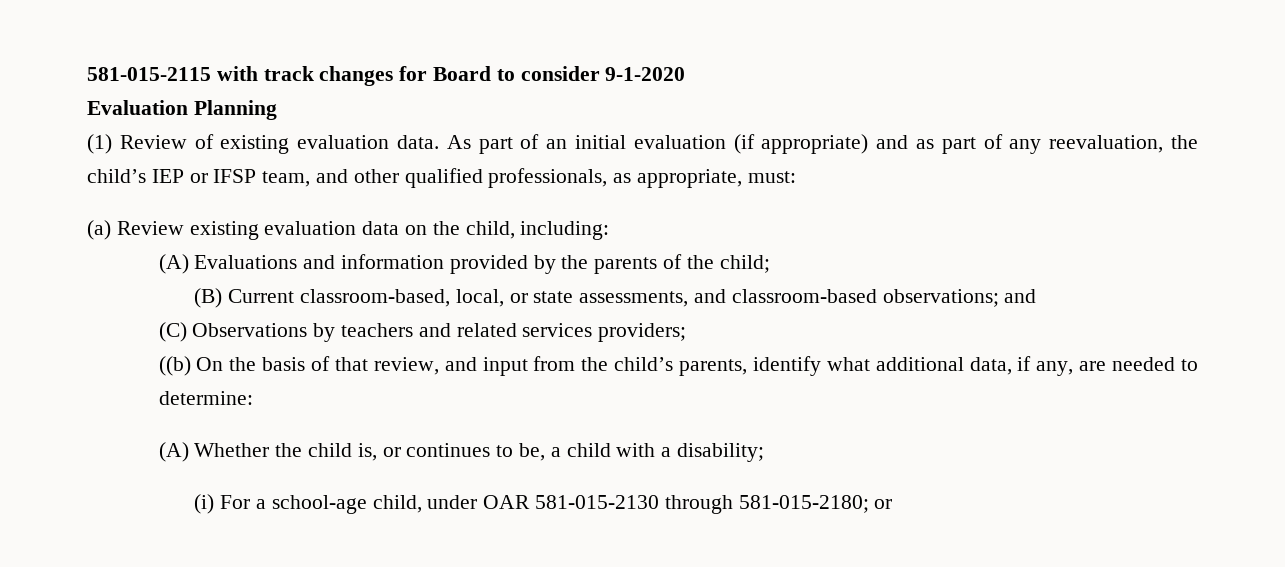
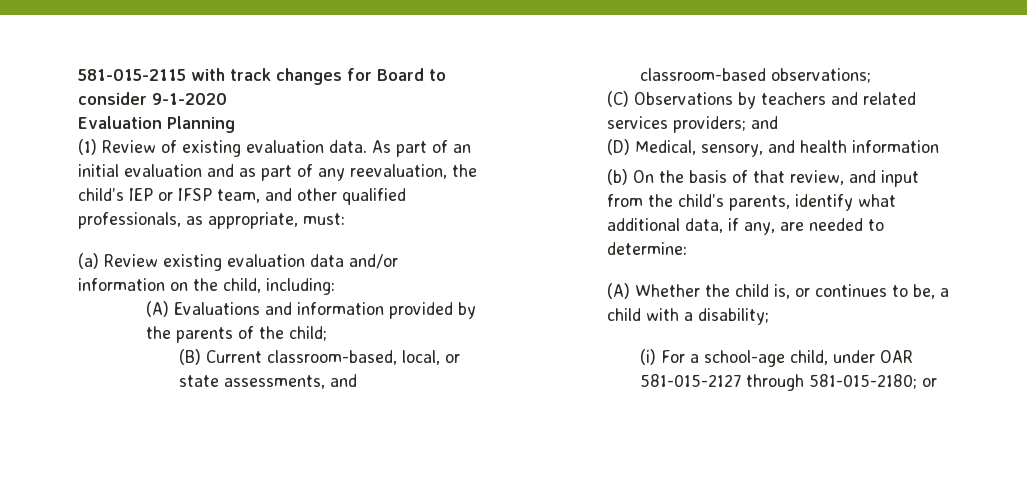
- As part of an initial evaluation (if appropriate) and as part of any reevaluation, the child’s IEP or IFSP team, and other qualified professionals, as appropriate, must:
+ As part of an initial evaluation and as part of any reevaluation, the child’s IEP or IFSP team, and other qualified professionals, as appropriate, must:
- (a) Review existing evaluation data on the child, including:
+ (a) Review existing evaluation data and/or information on the child, including:
- (B) Current classroom-based, local, or state assessments, and classroom-based observations; and
+ (B) Current classroom-based, local, or state assessments, and classroom-based observations;
- (C) Observations by teachers and related services providers;
- ((b) On the basis of that review, and input from the child’s parents, identify what additional data, if any, are needed to determine:
+ (C) Observations by teachers and related services providers; and
+ (D) Medical, sensory, and health information
+ (b) On the basis of that review, and input from the child’s parents, identify what additional data, if any, are needed to determine:
- (i) For a school-age child, under OAR 581-015-2130 through 581-015-2180; or
+ (i) For a school-age child, under OAR 581-015-2127 through 581-015-2180; or

